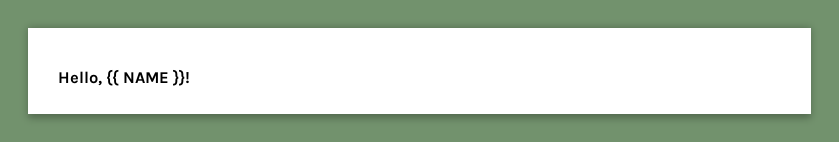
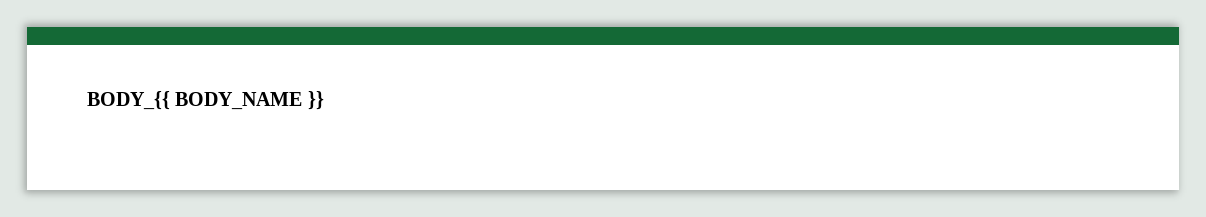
- Hello, {{ NAME }}!
+ BODY_{{ BODY_NAME }}

